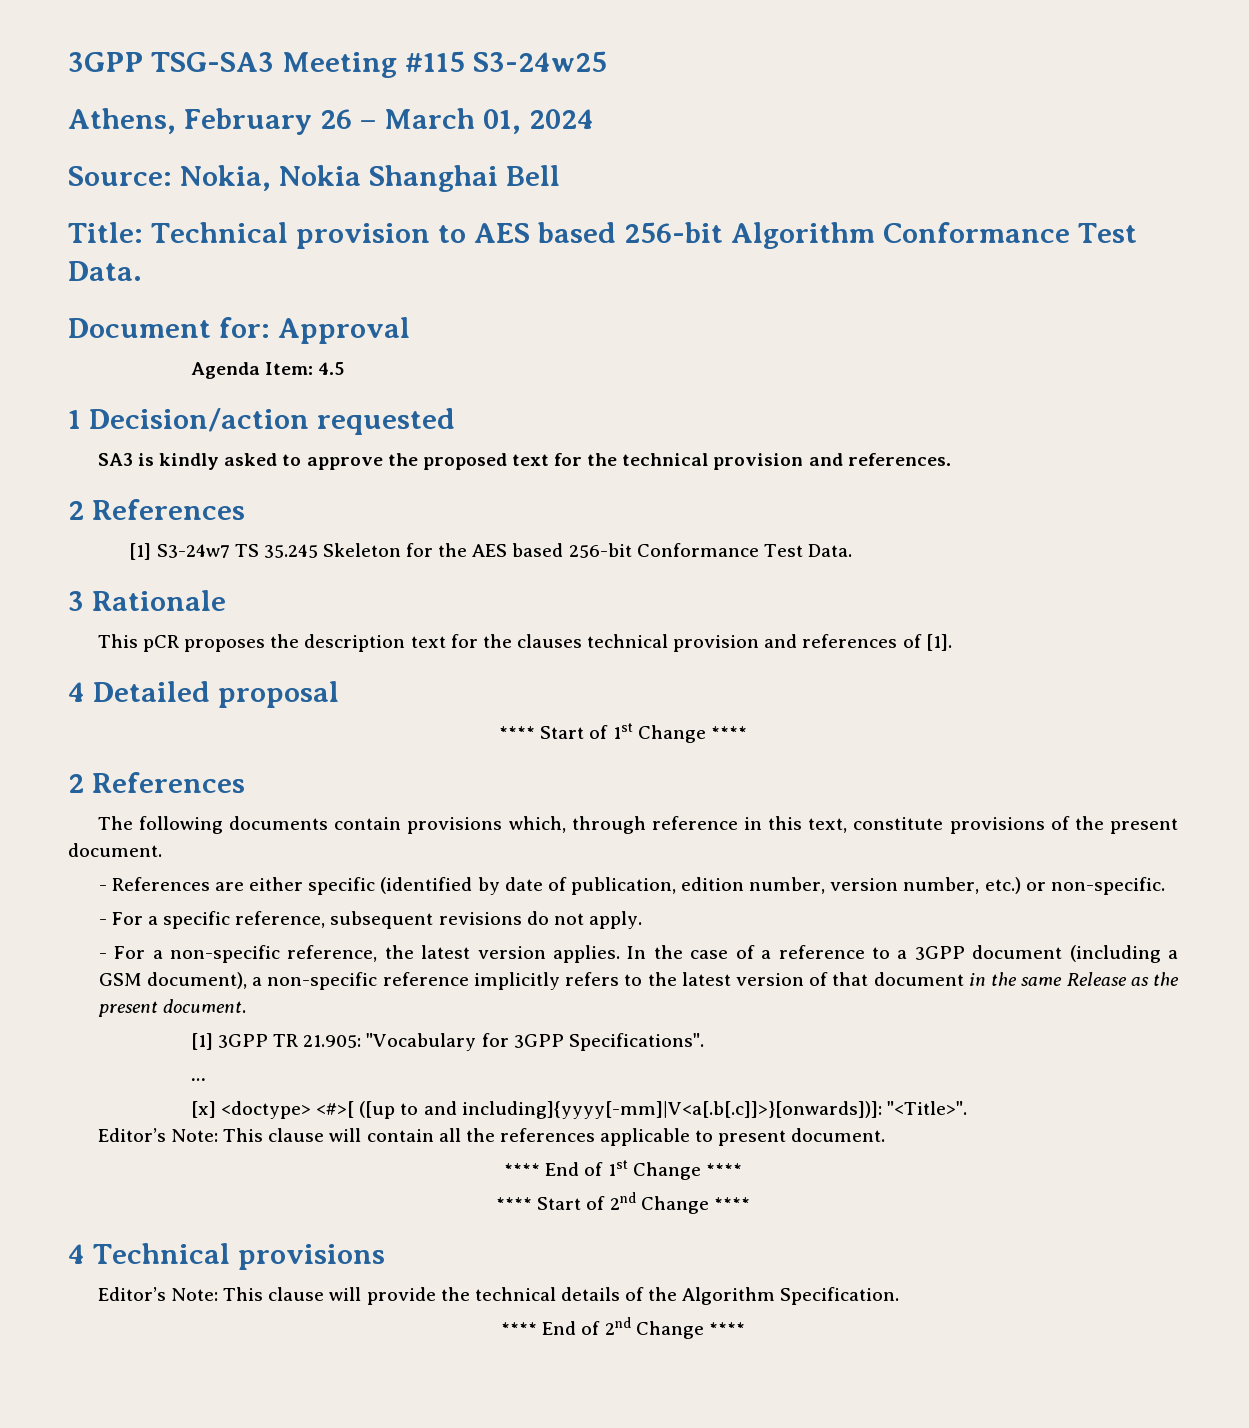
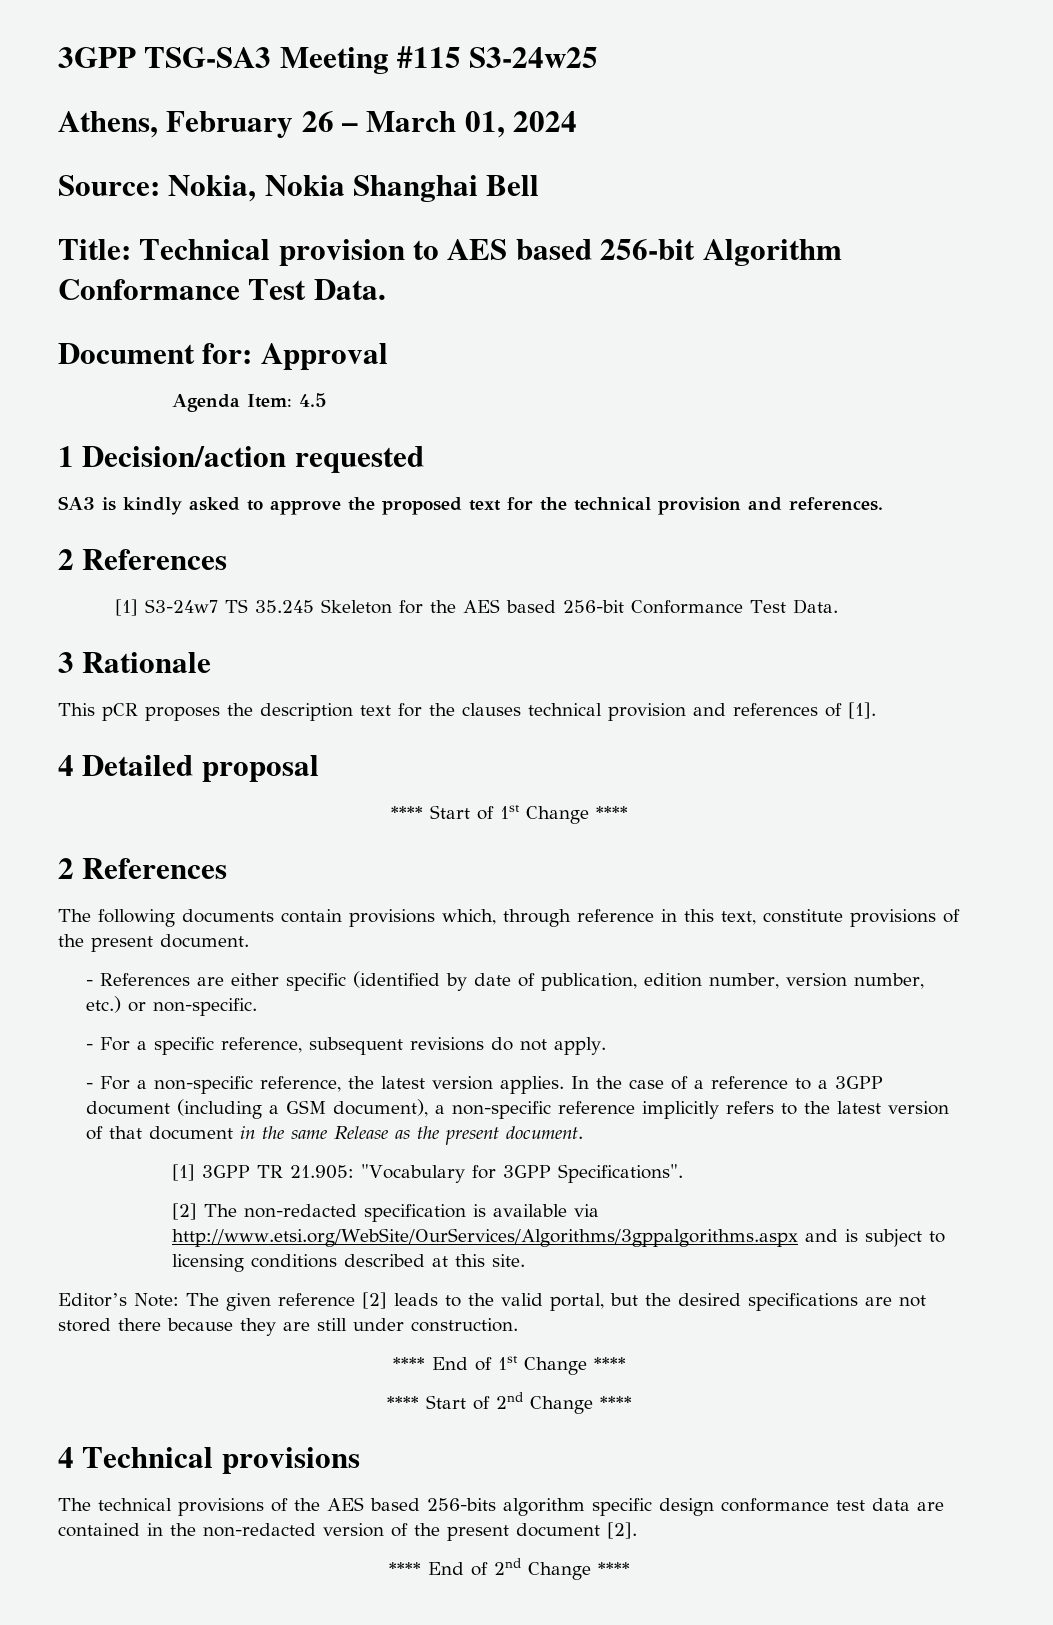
- …
- [x] <doctype> <#>[ ([up to and including]{yyyy[-mm]|V<a[.b[.c]]>}[onwards])]: "<Title>".
- Editor’s Note: This clause will contain all the references applicable to present document.
+ [2] The non-redacted specification is available via http://www.etsi.org/WebSite/OurServices/Algorithms/3gppalgorithms.aspx and is subject to licensing conditions described at this site.
+ Editor’s Note: The given reference [2] leads to the valid portal, but the desired specifications are not stored there because they are still under construction.
- Editor’s Note: This clause will provide the technical details of the Algorithm Specification.
+ The technical provisions of the AES based 256-bits algorithm specific design conformance test data are contained in the non-redacted version of the present document [2].

